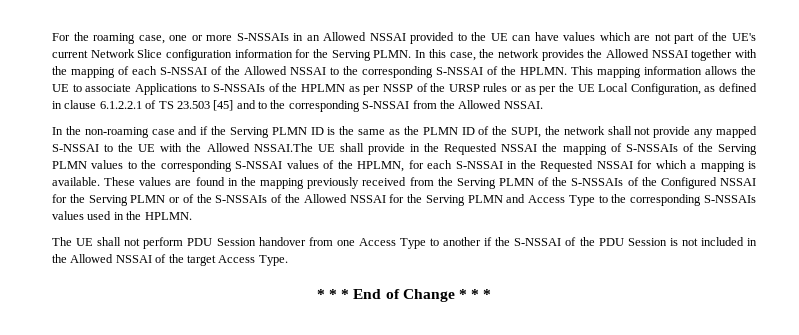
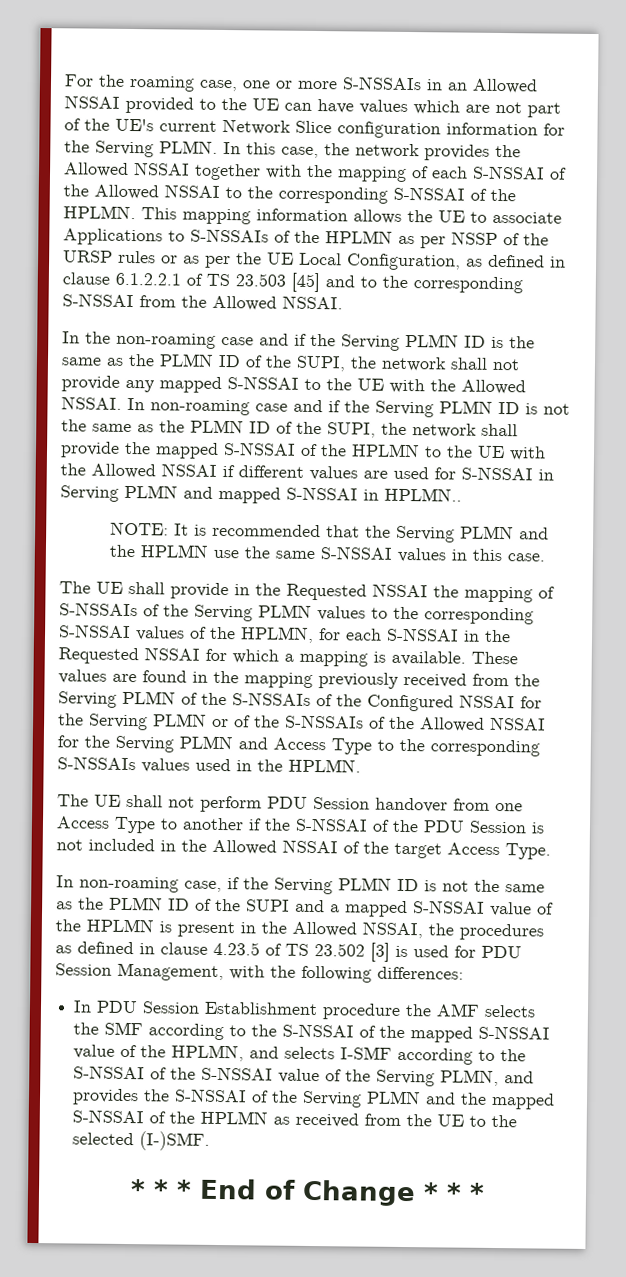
- In the non-roaming case and if the Serving PLMN ID is the same as the PLMN ID of the SUPI, the network shall not provide any mapped S-NSSAI to the UE with the Allowed NSSAI.The UE shall provide in the Requested NSSAI the mapping of S-NSSAIs of the Serving PLMN values to the corresponding S-NSSAI values of the HPLMN, for each S-NSSAI in the Requested NSSAI for which a mapping is available.
+ In the non-roaming case and if the Serving PLMN ID is the same as the PLMN ID of the SUPI, the network shall not provide any mapped S-NSSAI to the UE with the Allowed NSSAI. In non-roaming case and if the Serving PLMN ID is not the same as the PLMN ID of the SUPI, the network shall provide the mapped S-NSSAI of the HPLMN to the UE with the Allowed NSSAI if different values are used for S-NSSAI in Serving PLMN and mapped S-NSSAI in HPLMN..
+ NOTE: It is recommended that the Serving PLMN and the HPLMN use the same S-NSSAI values in this case.
+ The UE shall provide in the Requested NSSAI the mapping of S-NSSAIs of the Serving PLMN values to the corresponding S-NSSAI values of the HPLMN, for each S-NSSAI in the Requested NSSAI for which a mapping is available.
+ In non-roaming case, if the Serving PLMN ID is not the same as the PLMN ID of the SUPI and a mapped S-NSSAI value of the HPLMN is present in the Allowed NSSAI, the procedures as defined in clause 4.23.5 of TS 23.502 [3] is used for PDU Session Management, with the following differences:
+ In PDU Session Establishment procedure the AMF selects the SMF according to the S-NSSAI of the mapped S-NSSAI value of the HPLMN, and selects I-SMF according to the S-NSSAI of the S-NSSAI value of the Serving PLMN, and provides the S-NSSAI of the Serving PLMN and the mapped S-NSSAI of the HPLMN as received from the UE to the selected (I-)SMF.

